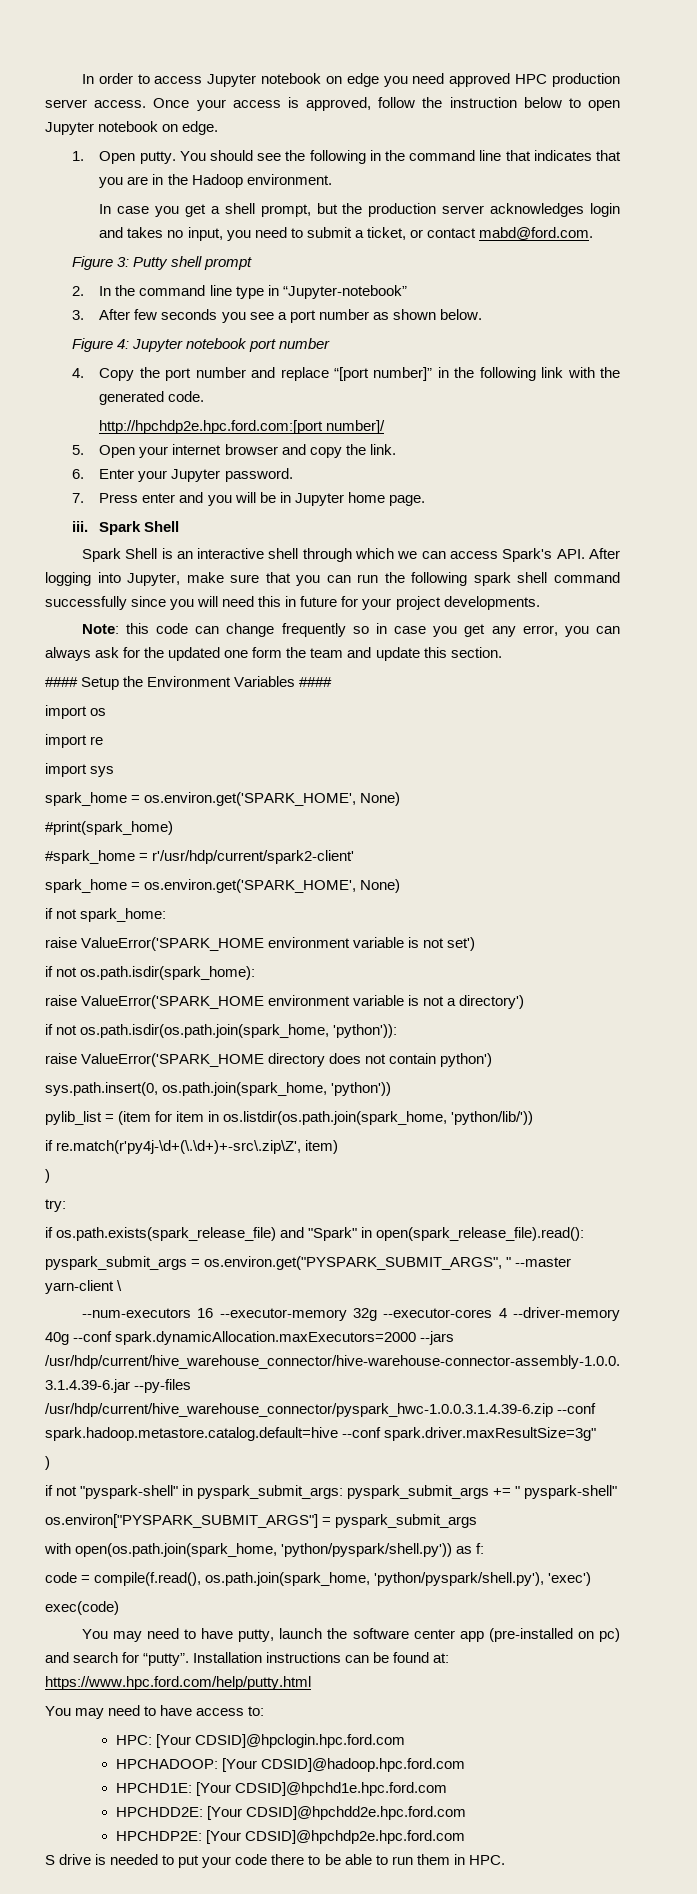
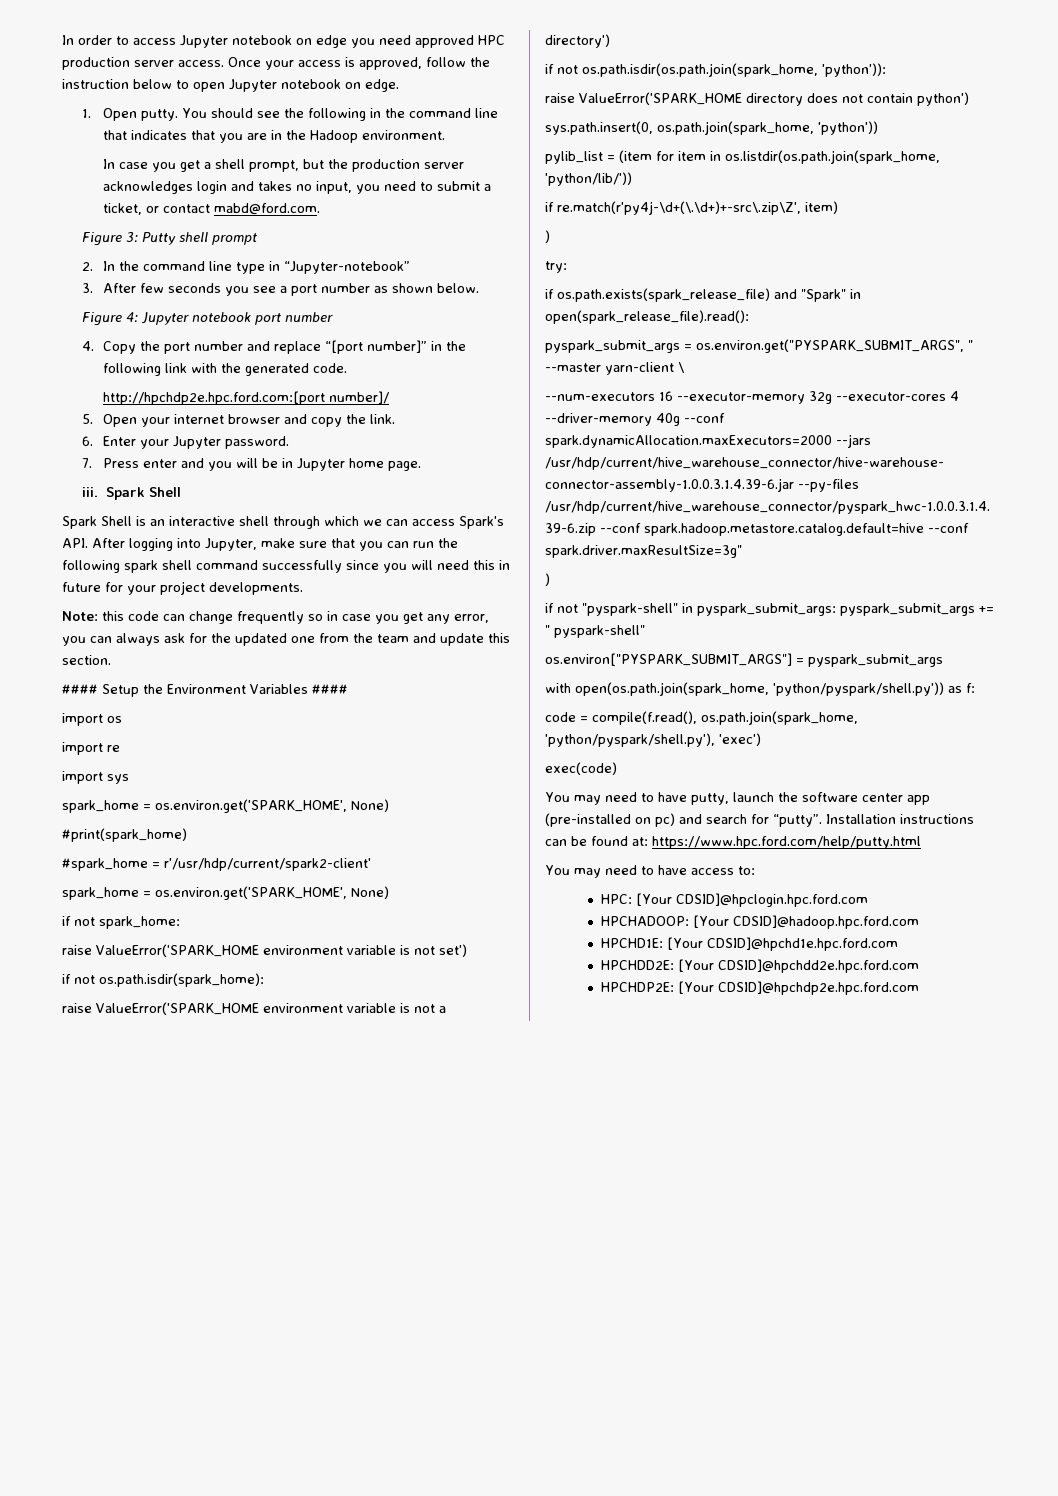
- Note: this code can change frequently so in case you get any error, you can always ask for the updated one form the team and update this section.
+ Note: this code can change frequently so in case you get any error, you can always ask for the updated one from the team and update this section.
- S drive is needed to put your code there to be able to run them in HPC.

